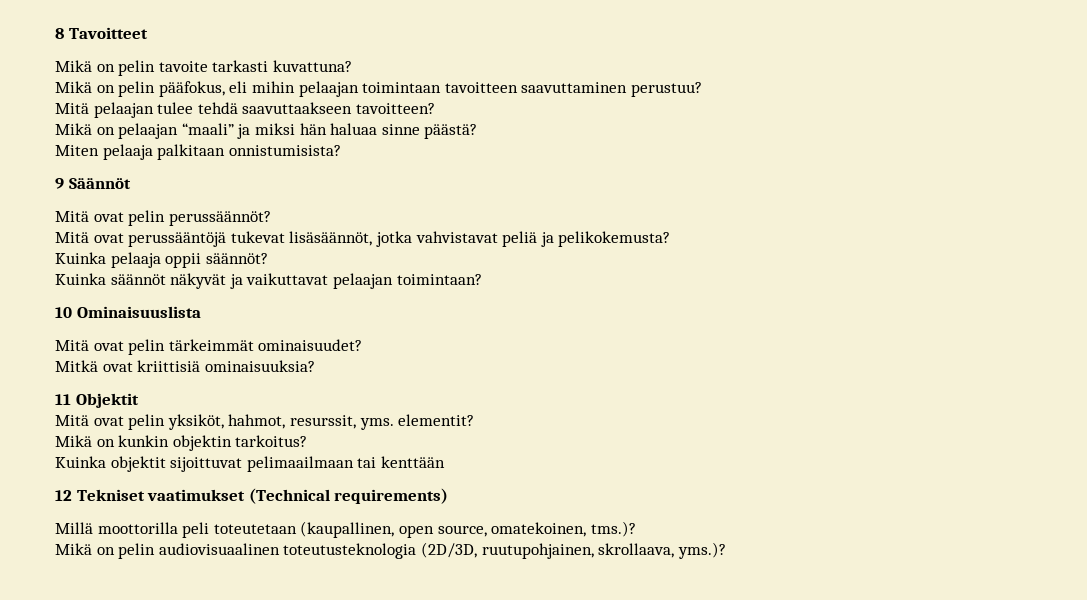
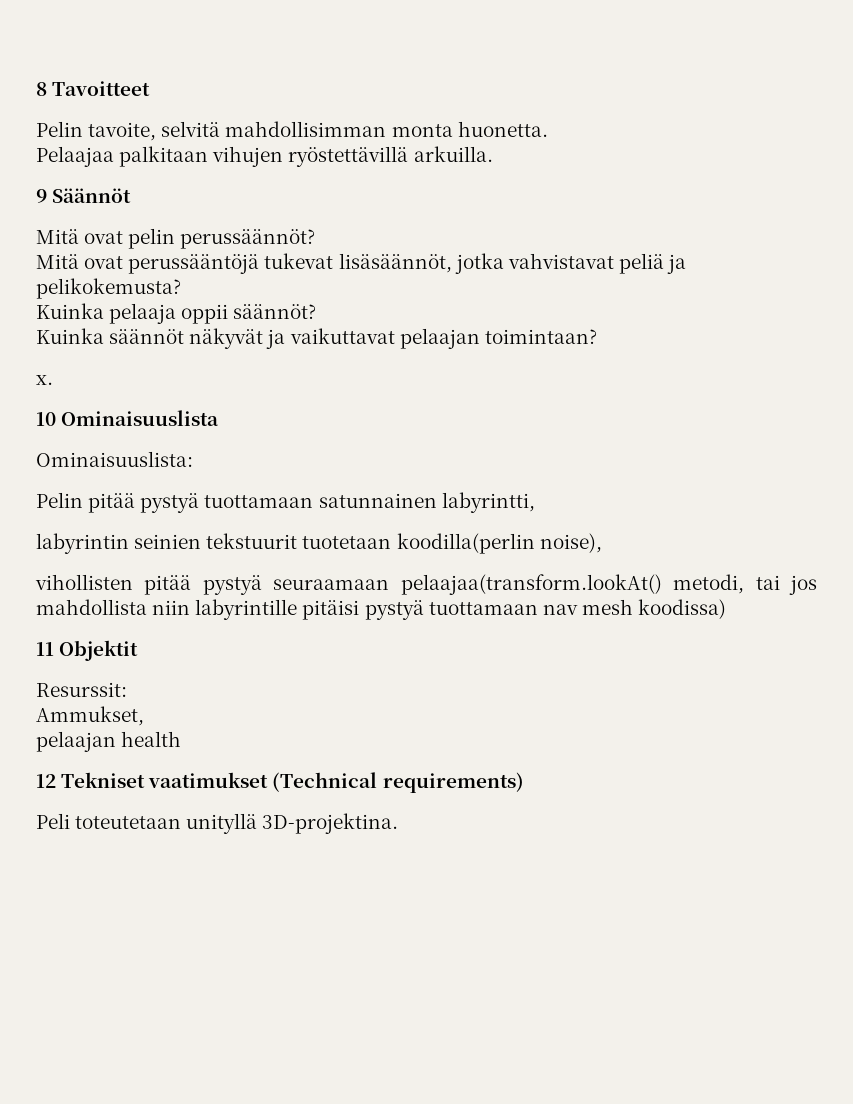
- Mikä on pelin tavoite tarkasti kuvattuna?
- Mikä on pelin pääfokus, eli mihin pelaajan toimintaan tavoitteen saavuttaminen perustuu?
- Mitä pelaajan tulee tehdä saavuttaakseen tavoitteen?
- Mikä on pelaajan “maali” ja miksi hän haluaa sinne päästä?
- Miten pelaaja palkitaan onnistumisista?
+ Pelin tavoite, selvitä mahdollisimman monta huonetta.
+ Pelaajaa palkitaan vihujen ryöstettävillä arkuilla.
+ x.
- Mitä ovat pelin tärkeimmät ominaisuudet?
- Mitkä ovat kriittisiä ominaisuuksia?
+ Ominaisuuslista:
+ Pelin pitää pystyä tuottamaan satunnainen labyrintti,
+ labyrintin seinien tekstuurit tuotetaan koodilla(perlin noise),
+ vihollisten pitää pystyä seuraamaan pelaajaa(transform.lookAt() metodi, tai jos mahdollista niin labyrintille pitäisi pystyä tuottamaan nav mesh koodissa)
  11 Objektit
- Mitä ovat pelin yksiköt, hahmot, resurssit, yms. elementit?
- Mikä on kunkin objektin tarkoitus?
- Kuinka objektit sijoittuvat pelimaailmaan tai kenttään
+ Resurssit:
+ Ammukset,
+ pelaajan health
- Millä moottorilla peli toteutetaan (kaupallinen, open source, omatekoinen, tms.)?
- Mikä on pelin audiovisuaalinen toteutusteknologia (2D/3D, ruutupohjainen, skrollaava, yms.)?
+ Peli toteutetaan unityllä 3D-projektina.

